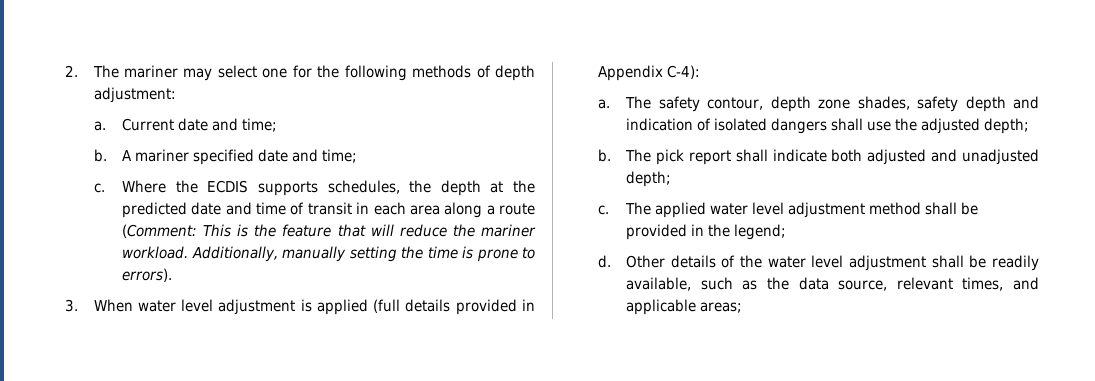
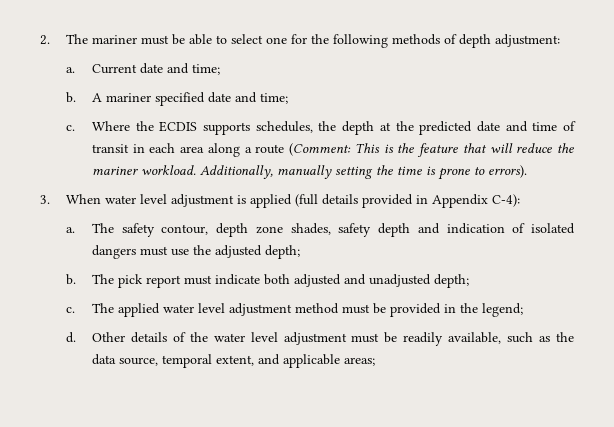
- 2. The mariner may select one for the following methods of depth adjustment:
+ 2. The mariner must be able to select one for the following methods of depth adjustment:
- The safety contour, depth zone shades, safety depth and indication of isolated dangers shall use the adjusted depth;
+ The safety contour, depth zone shades, safety depth and indication of isolated dangers must use the adjusted depth;
- The pick report shall indicate both adjusted and unadjusted depth;
+ The pick report must indicate both adjusted and unadjusted depth;
- The applied water level adjustment method shall be provided in the legend;
+ The applied water level adjustment method must be provided in the legend;
- Other details of the water level adjustment shall be readily available, such as the data source, relevant times, and applicable areas;
+ Other details of the water level adjustment must be readily available, such as the data source, temporal extent, and applicable areas;

